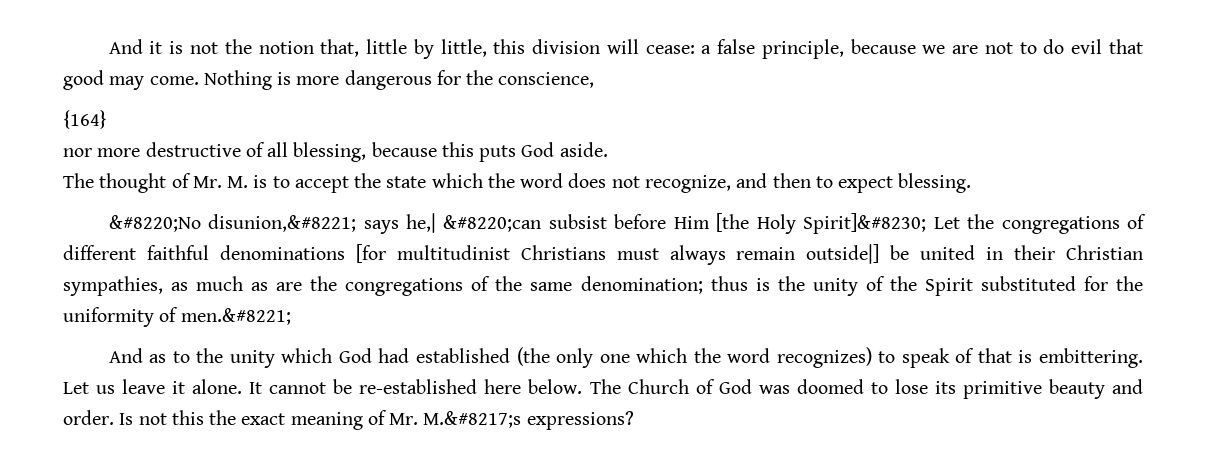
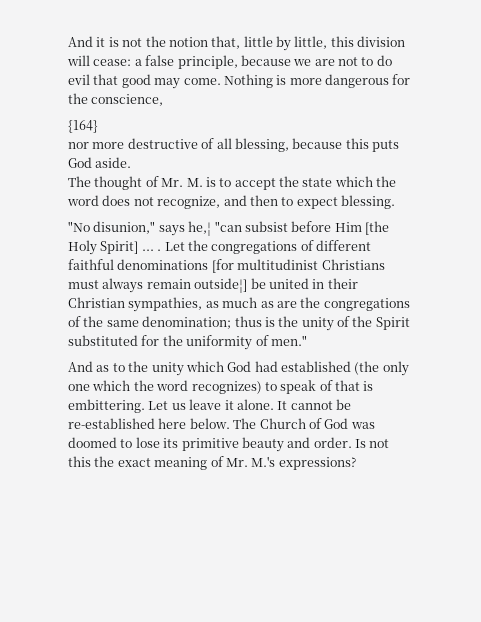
- &#8220;No disunion,&#8221; says he,| &#8220;can subsist before Him [the Holy Spirit]&#8230; Let the congregations of different faithful denominations [for multitudinist Christians must always remain outside|] be united in their Christian sympathies, as much as are the congregations of the same denomination; thus is the unity of the Spirit substituted for the uniformity of men.&#8221;
+ "No disunion," says he,¦ "can subsist before Him [the Holy Spirit] ... . Let the congregations of different faithful denominations [for multitudinist Christians must always remain outside¦] be united in their Christian sympathies, as much as are the congregations of the same denomination; thus is the unity of the Spirit substituted for the uniformity of men."
- Is not this the exact meaning of Mr. M.&#8217;s expressions?
+ Is not this the exact meaning of Mr. M.'s expressions?

